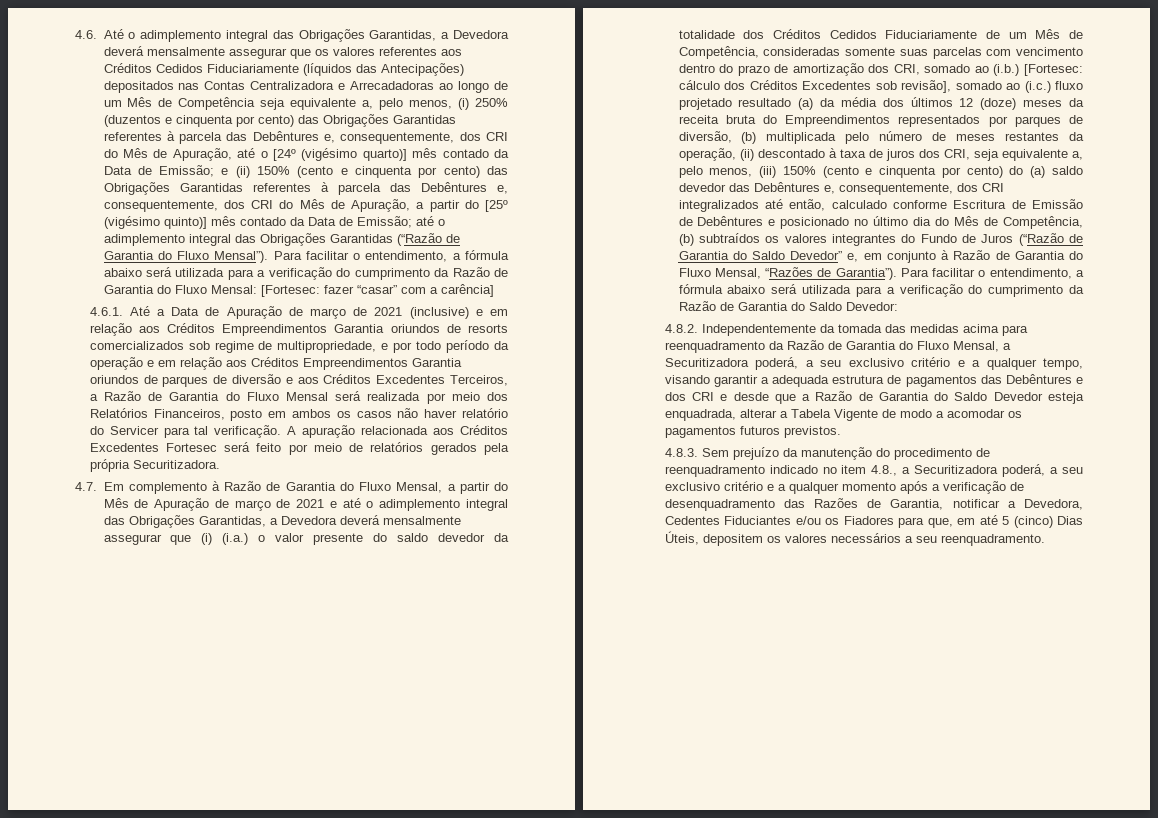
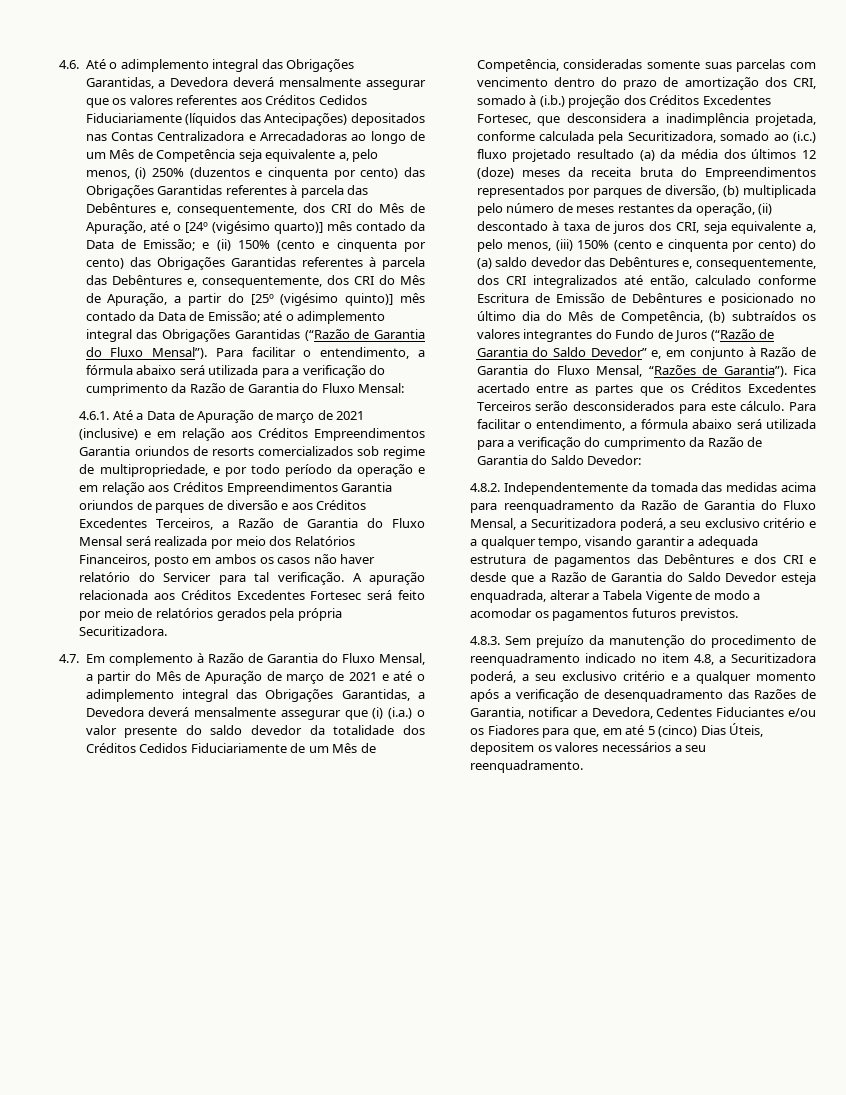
- Para facilitar o entendimento, a fórmula abaixo será utilizada para a verificação do cumprimento da Razão de Garantia do Fluxo Mensal: [Fortesec: fazer “casar” com a carência]
+ Para facilitar o entendimento, a fórmula abaixo será utilizada para a verificação do cumprimento da Razão de Garantia do Fluxo Mensal:
- 4.7. Em complemento à Razão de Garantia do Fluxo Mensal, a partir do Mês de Apuração de março de 2021 e até o adimplemento integral das Obrigações Garantidas, a Devedora deverá mensalmente assegurar que (i) (i.a.) o valor presente do saldo devedor da totalidade dos Créditos Cedidos Fiduciariamente de um Mês de Competência, consideradas somente suas parcelas com vencimento dentro do prazo de amortização dos CRI, somado ao (i.b.) [Fortesec: cálculo dos Créditos Excedentes sob revisão], somado ao (i.c.) fluxo projetado resultado (a) da média dos últimos 12 (doze) meses da receita bruta do Empreendimentos representados por parques de diversão, (b) multiplicada pelo número de meses restantes da operação, (ii) descontado à taxa de juros dos CRI, seja equivalente a, pelo menos, (iii) 150% (cento e cinquenta por cento) do (a) saldo devedor das Debêntures e, consequentemente, dos CRI integralizados até então, calculado conforme Escritura de Emissão de Debêntures e posicionado no último dia do Mês de Competência, (b) subtraídos os valores integrantes do Fundo de Juros (“Razão de Garantia do Saldo Devedor” e, em conjunto à Razão de Garantia do Fluxo Mensal, “Razões de Garantia”).
+ 4.7. Em complemento à Razão de Garantia do Fluxo Mensal, a partir do Mês de Apuração de março de 2021 e até o adimplemento integral das Obrigações Garantidas, a Devedora deverá mensalmente assegurar que (i) (i.a.) o valor presente do saldo devedor da totalidade dos Créditos Cedidos Fiduciariamente de um Mês de Competência, consideradas somente suas parcelas com vencimento dentro do prazo de amortização dos CRI, somado à (i.b.) projeção dos Créditos Excedentes Fortesec, que desconsidera a inadimplência projetada, conforme calculada pela Securitizadora, somado ao (i.c.) fluxo projetado resultado (a) da média dos últimos 12 (doze) meses da receita bruta do Empreendimentos representados por parques de diversão, (b) multiplicada pelo número de meses restantes da operação, (ii) descontado à taxa de juros dos CRI, seja equivalente a, pelo menos, (iii) 150% (cento e cinquenta por cento) do (a) saldo devedor das Debêntures e, consequentemente, dos CRI integralizados até então, calculado conforme Escritura de Emissão de Debêntures e posicionado no último dia do Mês de Competência, (b) subtraídos os valores integrantes do Fundo de Juros (“Razão de Garantia do Saldo Devedor” e, em conjunto à Razão de Garantia do Fluxo Mensal, “Razões de Garantia”).
+ Fica acertado entre as partes que os Créditos Excedentes Terceiros serão desconsiderados para este cálculo.
- 4.8.3. Sem prejuízo da manutenção do procedimento de reenquadramento indicado no item 4.8., a Securitizadora poderá, a seu exclusivo critério e a qualquer momento após a verificação de desenquadramento das Razões de Garantia, notificar a Devedora, Cedentes Fiduciantes e/ou os Fiadores para que, em até 5 (cinco) Dias Úteis, depositem os valores necessários a seu reenquadramento.
+ 4.8.3. Sem prejuízo da manutenção do procedimento de reenquadramento indicado no item 4.8, a Securitizadora poderá, a seu exclusivo critério e a qualquer momento após a verificação de desenquadramento das Razões de Garantia, notificar a Devedora, Cedentes Fiduciantes e/ou os Fiadores para que, em até 5 (cinco) Dias Úteis, depositem os valores necessários a seu reenquadramento.

